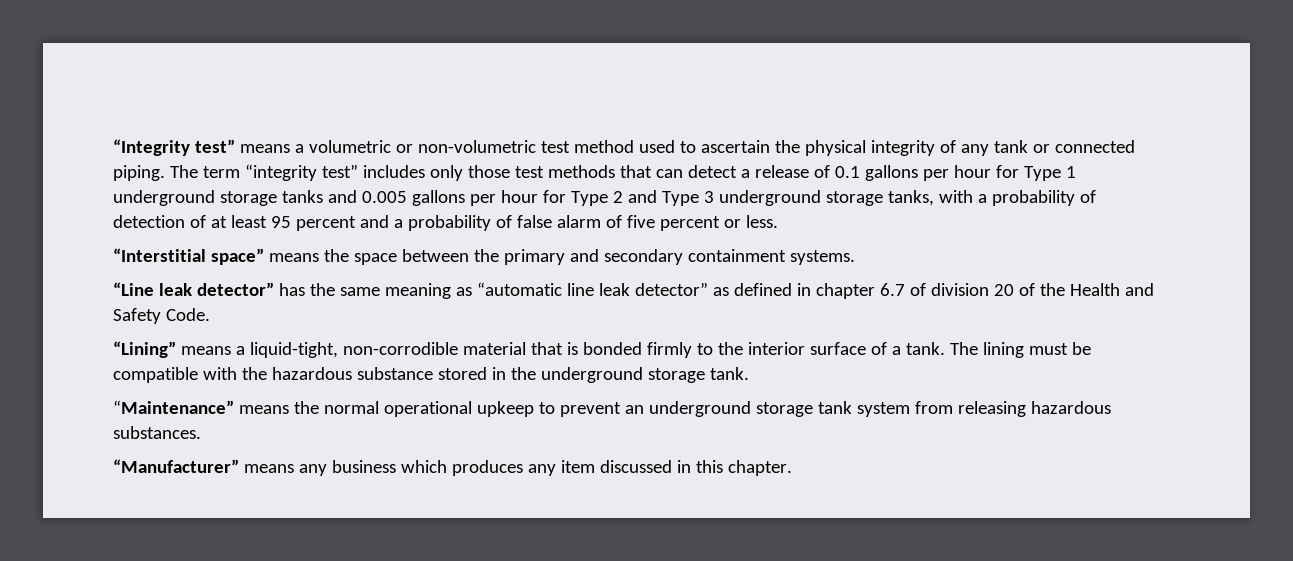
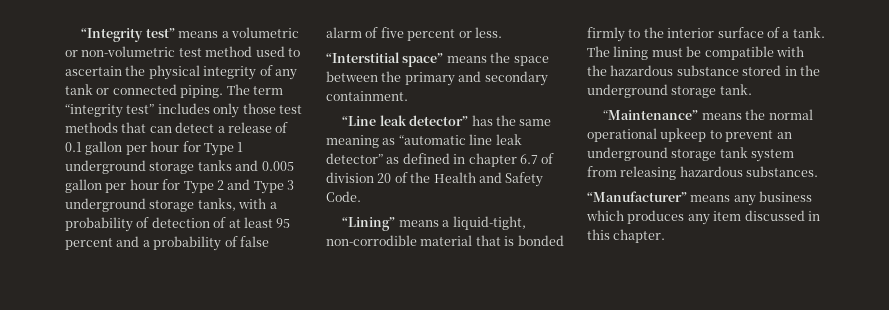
- The term “integrity test” includes only those test methods that can detect a release of 0.1 gallons per hour for Type 1 underground storage tanks and 0.005 gallons per hour for Type 2 and Type 3 underground storage tanks, with a probability of detection of at least 95 percent and a probability of false alarm of five percent or less.
+ The term “integrity test” includes only those test methods that can detect a release of 0.1 gallon per hour for Type 1 underground storage tanks and 0.005 gallon per hour for Type 2 and Type 3 underground storage tanks, with a probability of detection of at least 95 percent and a probability of false alarm of five percent or less.
- “Interstitial space” means the space between the primary and secondary containment systems.
+ “Interstitial space” means the space between the primary and secondary containment.

